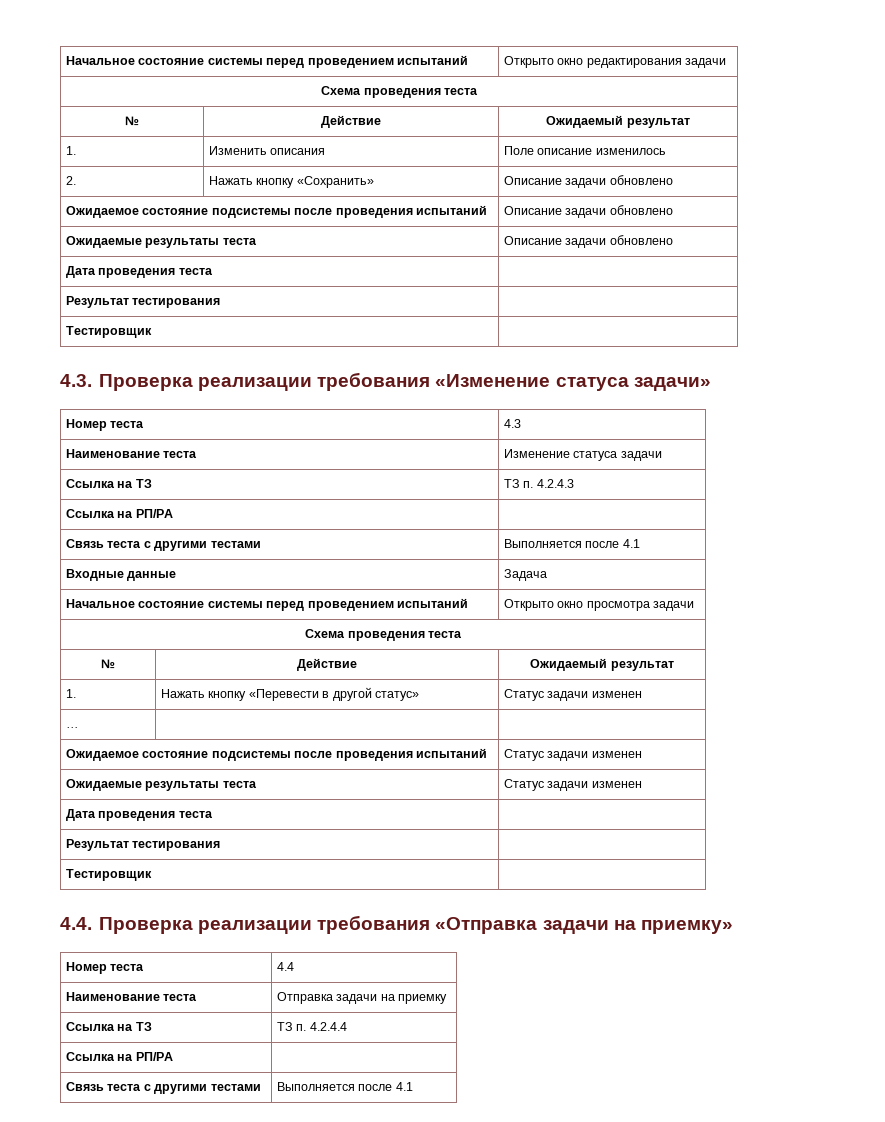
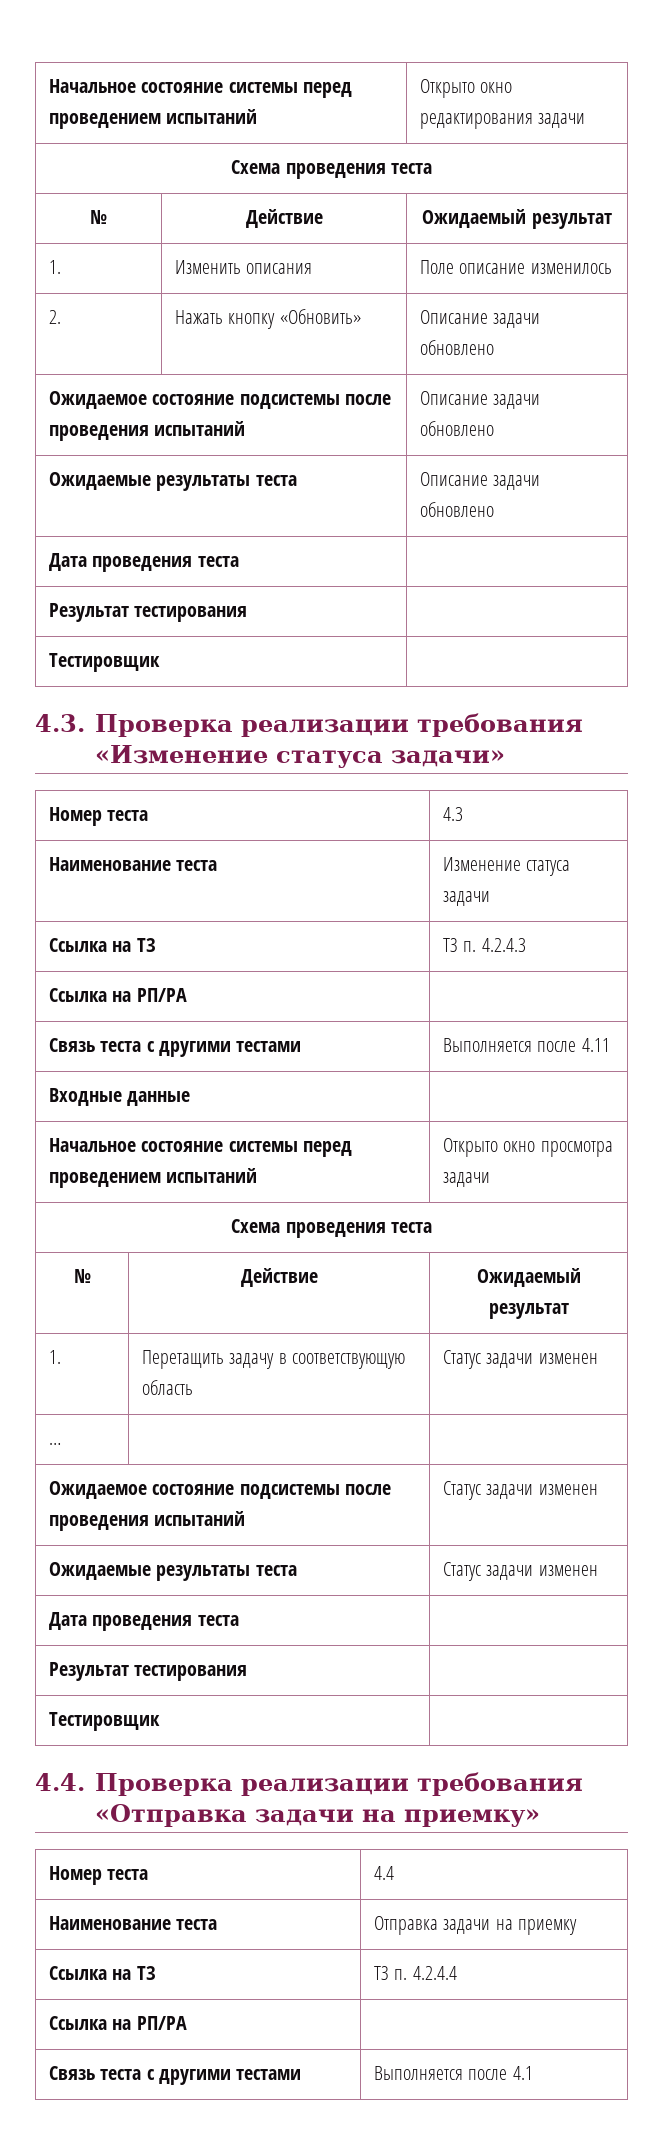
- 2. | Нажать кнопку «Сохранить» | Описание задачи обновлено
+ 2. | Нажать кнопку «Обновить» | Описание задачи обновлено
  Ссылка на ТЗ | ТЗ п. 4.2.4.3
  Ссылка на РП/РА |
- Связь теста с другими тестами | Выполняется после 4.1
+ Связь теста с другими тестами | Выполняется после 4.11
- Входные данные | Задача
+ Входные данные |
- 1. | Нажать кнопку «Перевести в другой статус» | Статус задачи изменен
+ 1. | Перетащить задачу в соответствующую область | Статус задачи изменен

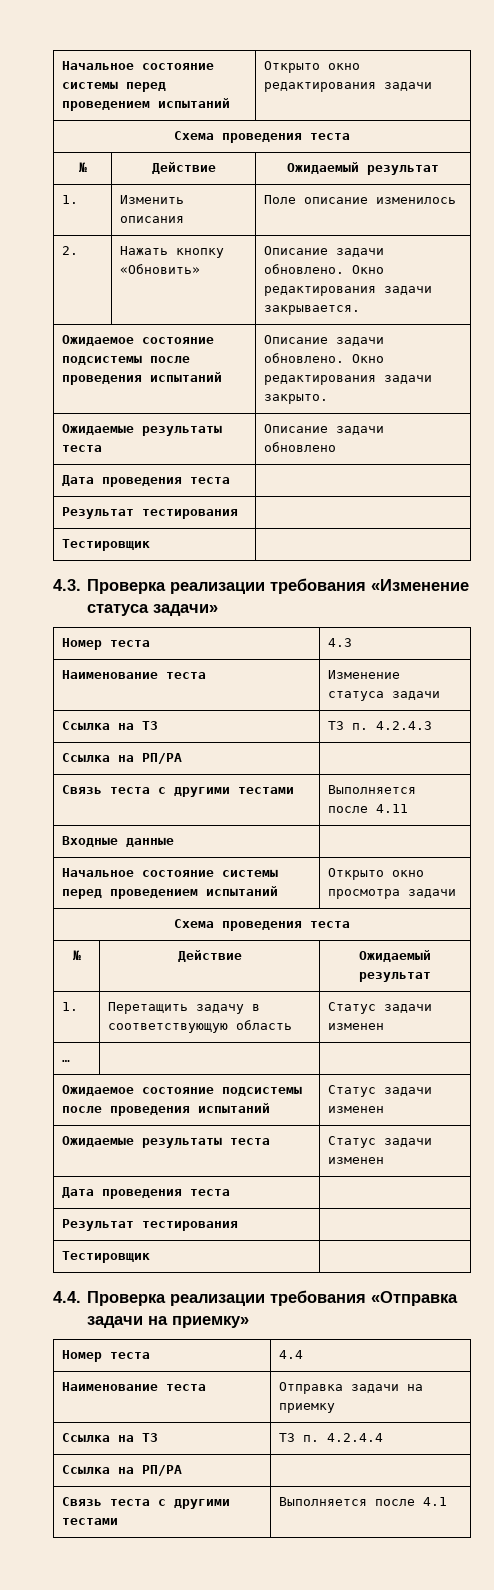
- 2. | Нажать кнопку «Обновить» | Описание задачи обновлено
+ 2. | Нажать кнопку «Обновить» | Описание задачи обновлено. Окно редактирования задачи закрывается.
- Ожидаемое состояние подсистемы после проведения испытаний | Описание задачи обновлено
+ Ожидаемое состояние подсистемы после проведения испытаний | Описание задачи обновлено. Окно редактирования задачи закрыто.

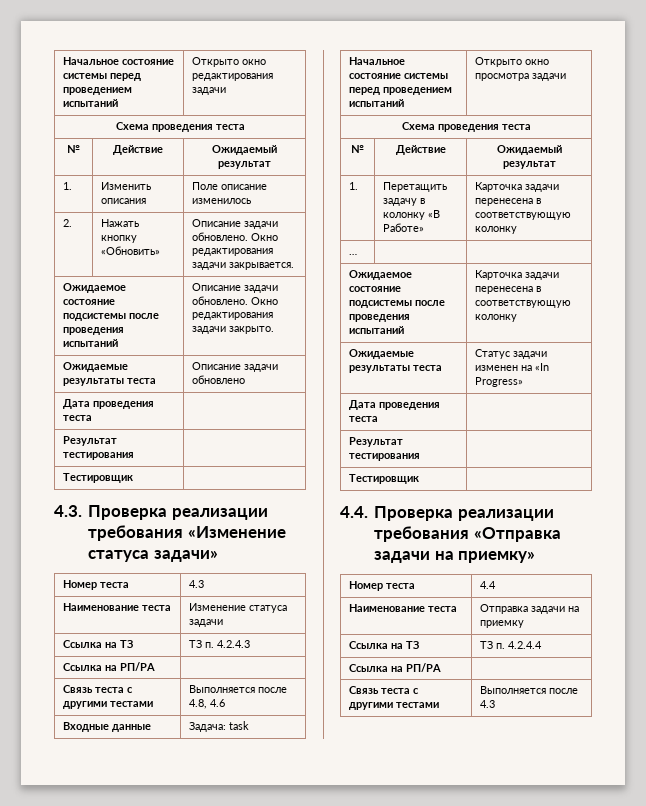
- Связь теста с другими тестами | Выполняется после 4.11
+ Связь теста с другими тестами | Выполняется после 4.8, 4.6
- Входные данные |
+ Входные данные | Задача: task
- 1. | Перетащить задачу в соответствующую область | Статус задачи изменен
+ 1. | Перетащить задачу в колонку «В Работе» | Карточка задачи перенесена в соответствующую колонку
- Ожидаемое состояние подсистемы после проведения испытаний | Статус задачи изменен
+ Ожидаемое состояние подсистемы после проведения испытаний | Карточка задачи перенесена в соответствующую колонку
- Ожидаемые результаты теста | Статус задачи изменен
+ Ожидаемые результаты теста | Статус задачи изменен на «In Progress»
- Связь теста с другими тестами | Выполняется после 4.1
+ Связь теста с другими тестами | Выполняется после 4.3

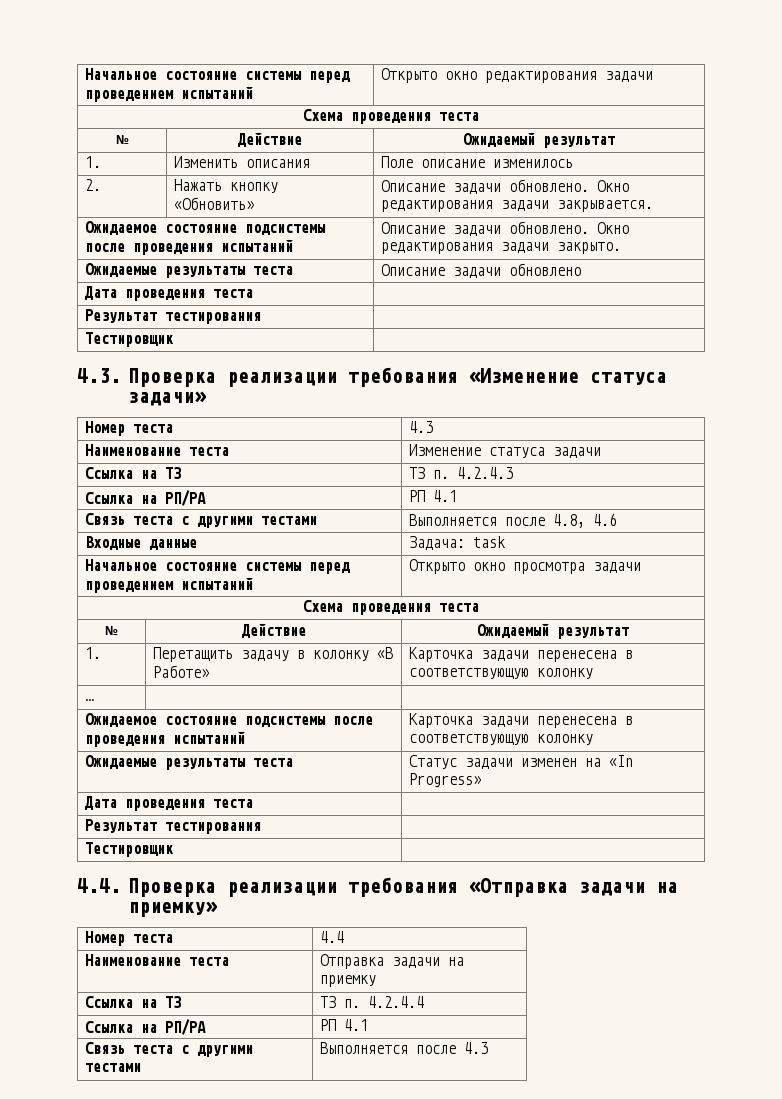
  Ссылка на ТЗ | ТЗ п. 4.2.4.3
- Ссылка на РП/РА |
+ Ссылка на РП/РА | РП 4.1
  Ссылка на ТЗ | ТЗ п. 4.2.4.4
- Ссылка на РП/РА |
+ Ссылка на РП/РА | РП 4.1

